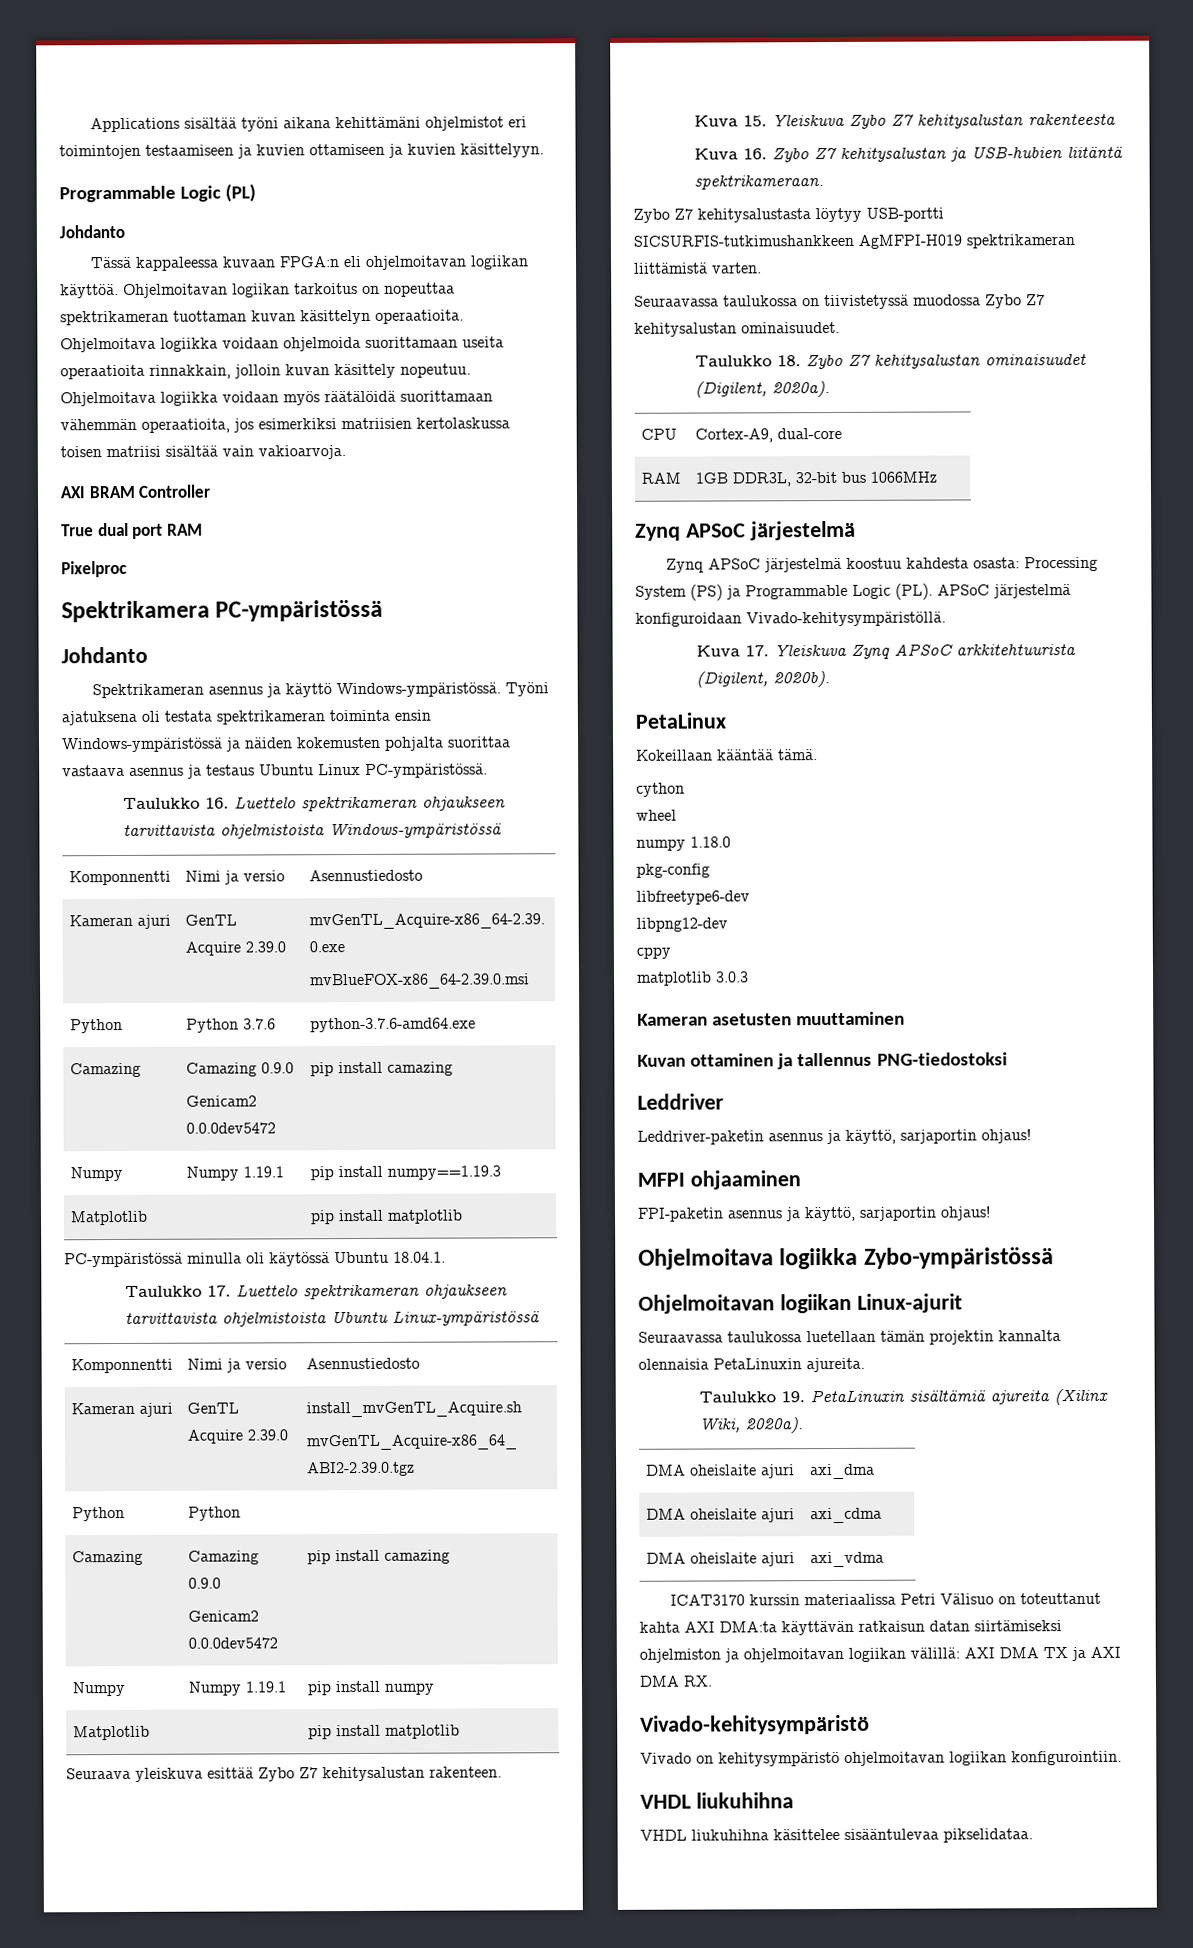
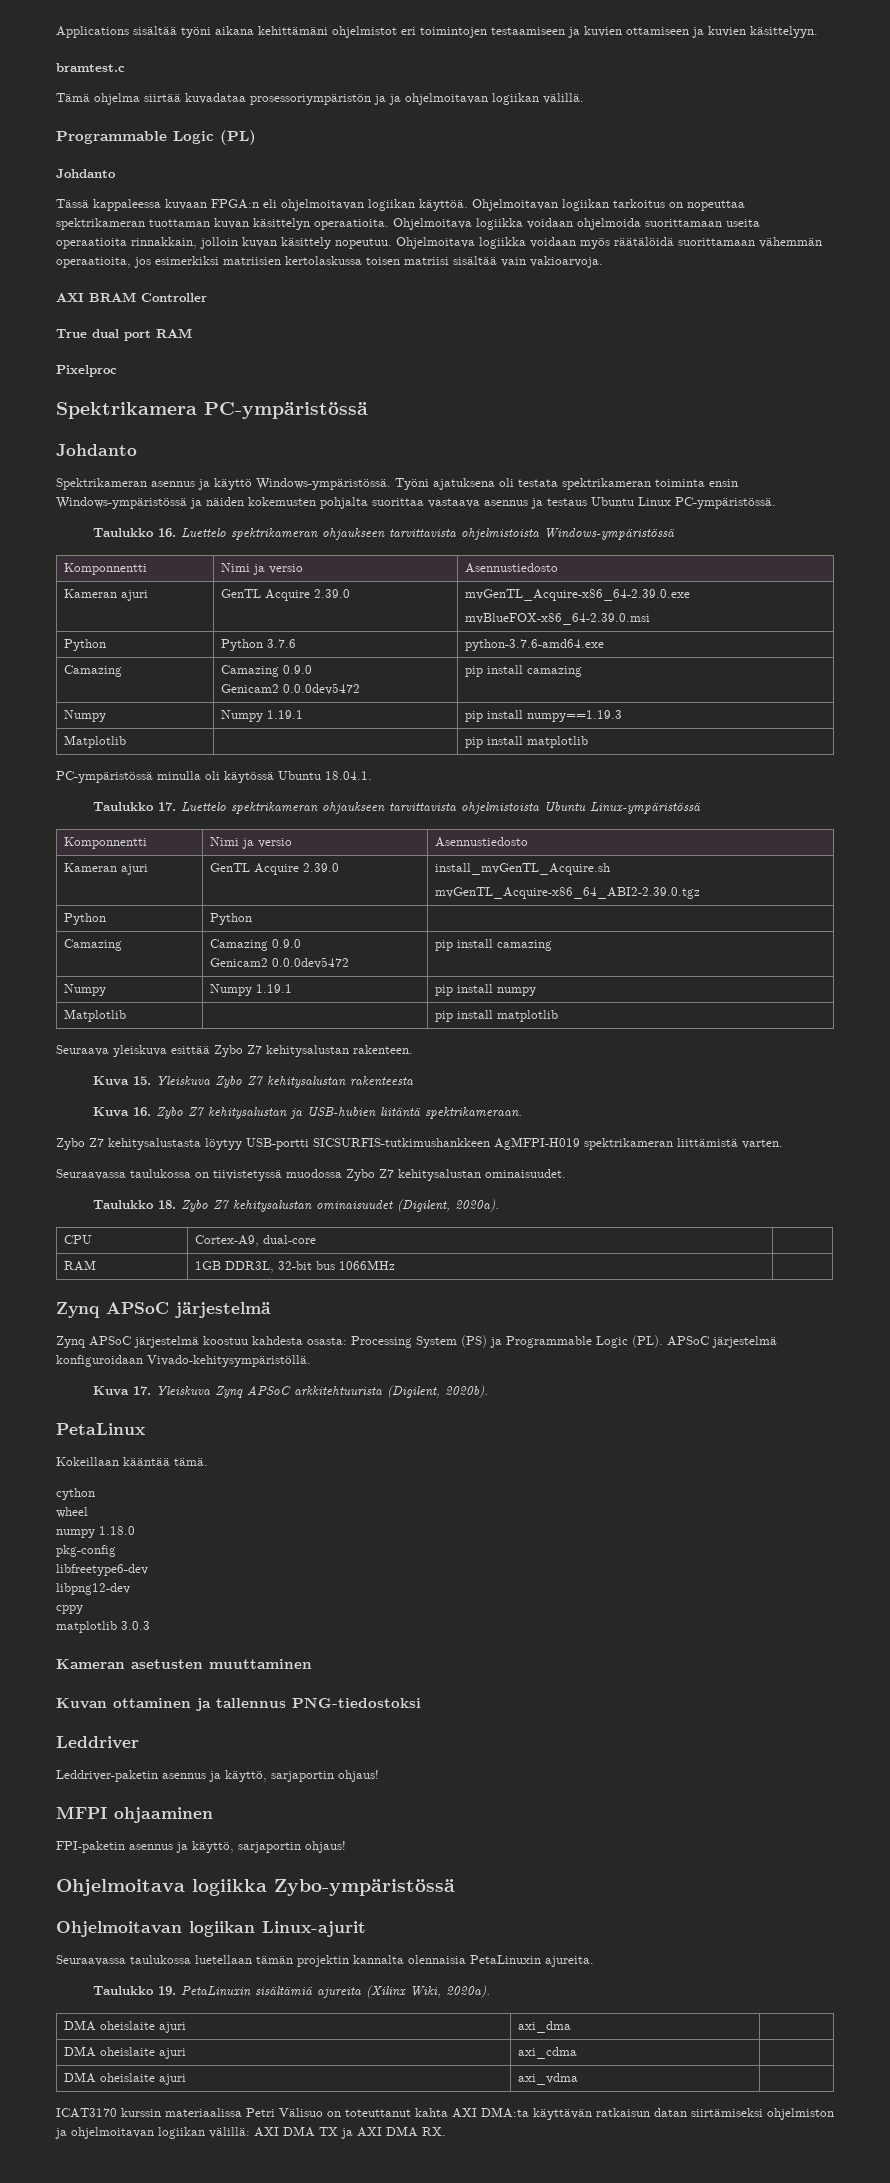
+ bramtest.c
+ Tämä ohjelma siirtää kuvadataa prosessoriympäristön ja ja ohjelmoitavan logiikan välillä.
- Vivado-kehitysympäristö
- Vivado on kehitysympäristö ohjelmoitavan logiikan konfigurointiin.
- VHDL liukuhihna
- VHDL liukuhihna käsittelee sisääntulevaa pikselidataa.

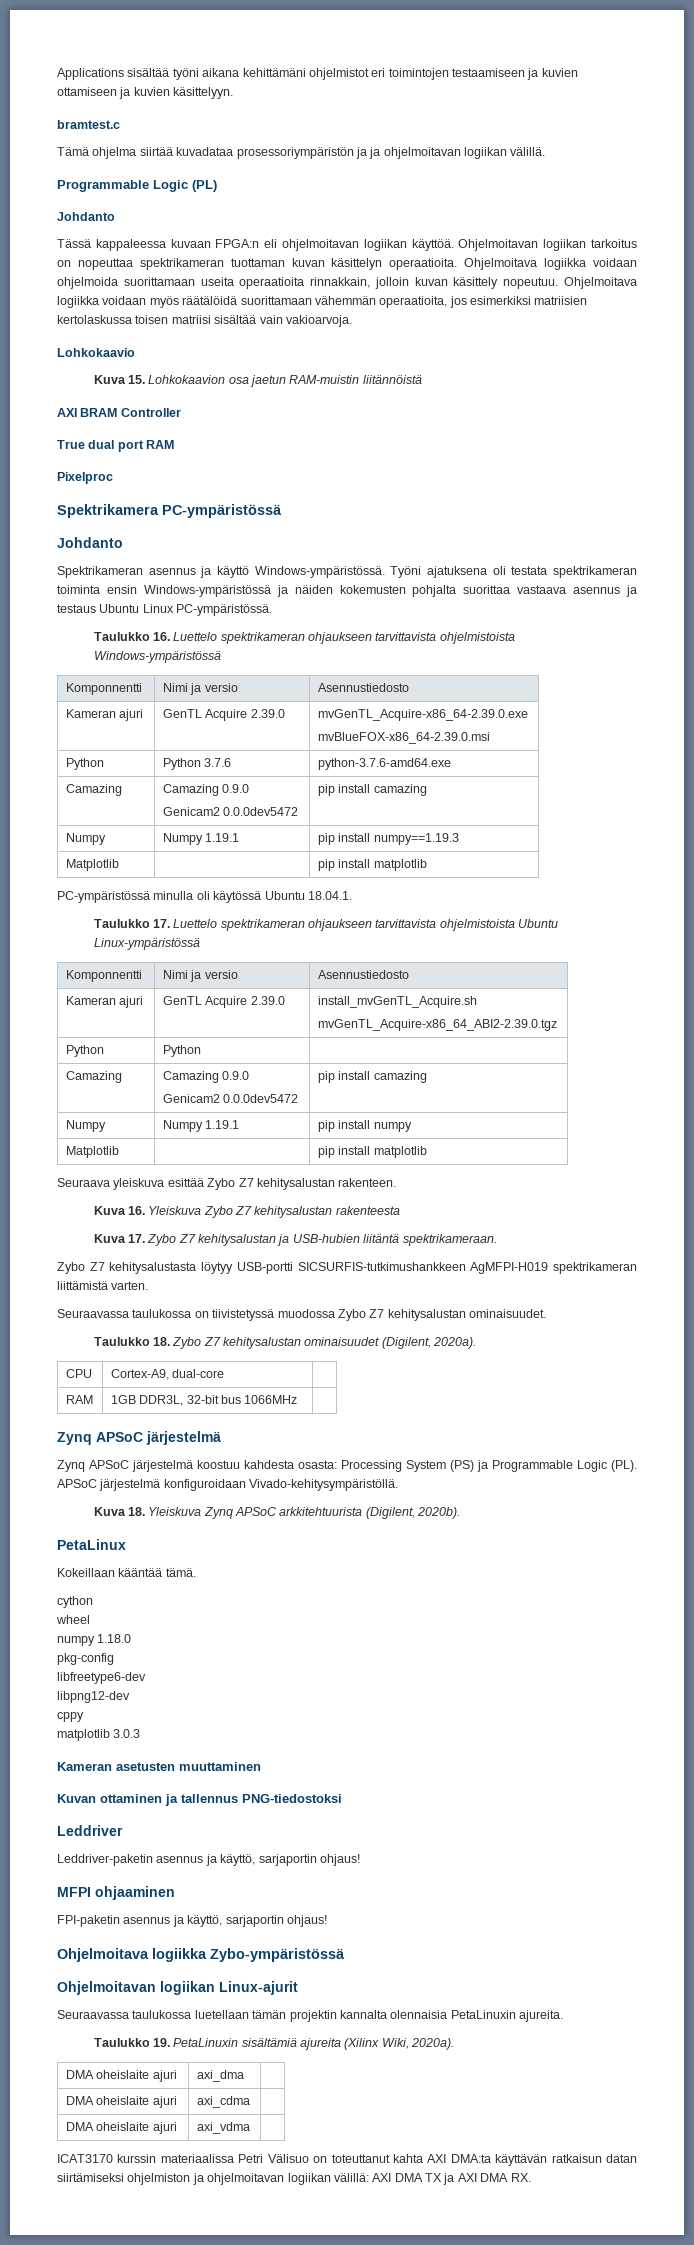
+ Lohkokaavio
+ Kuva 15. Lohkokaavion osa jaetun RAM-muistin liitännöistä
- Kuva 15. Yleiskuva Zybo Z7 kehitysalustan rakenteesta
+ Kuva 16. Yleiskuva Zybo Z7 kehitysalustan rakenteesta
- Kuva 16. Zybo Z7 kehitysalustan ja USB-hubien liitäntä spektrikameraan.
+ Kuva 17. Zybo Z7 kehitysalustan ja USB-hubien liitäntä spektrikameraan.
- Kuva 17. Yleiskuva Zynq APSoC arkkitehtuurista (Digilent, 2020b).
+ Kuva 18. Yleiskuva Zynq APSoC arkkitehtuurista (Digilent, 2020b).

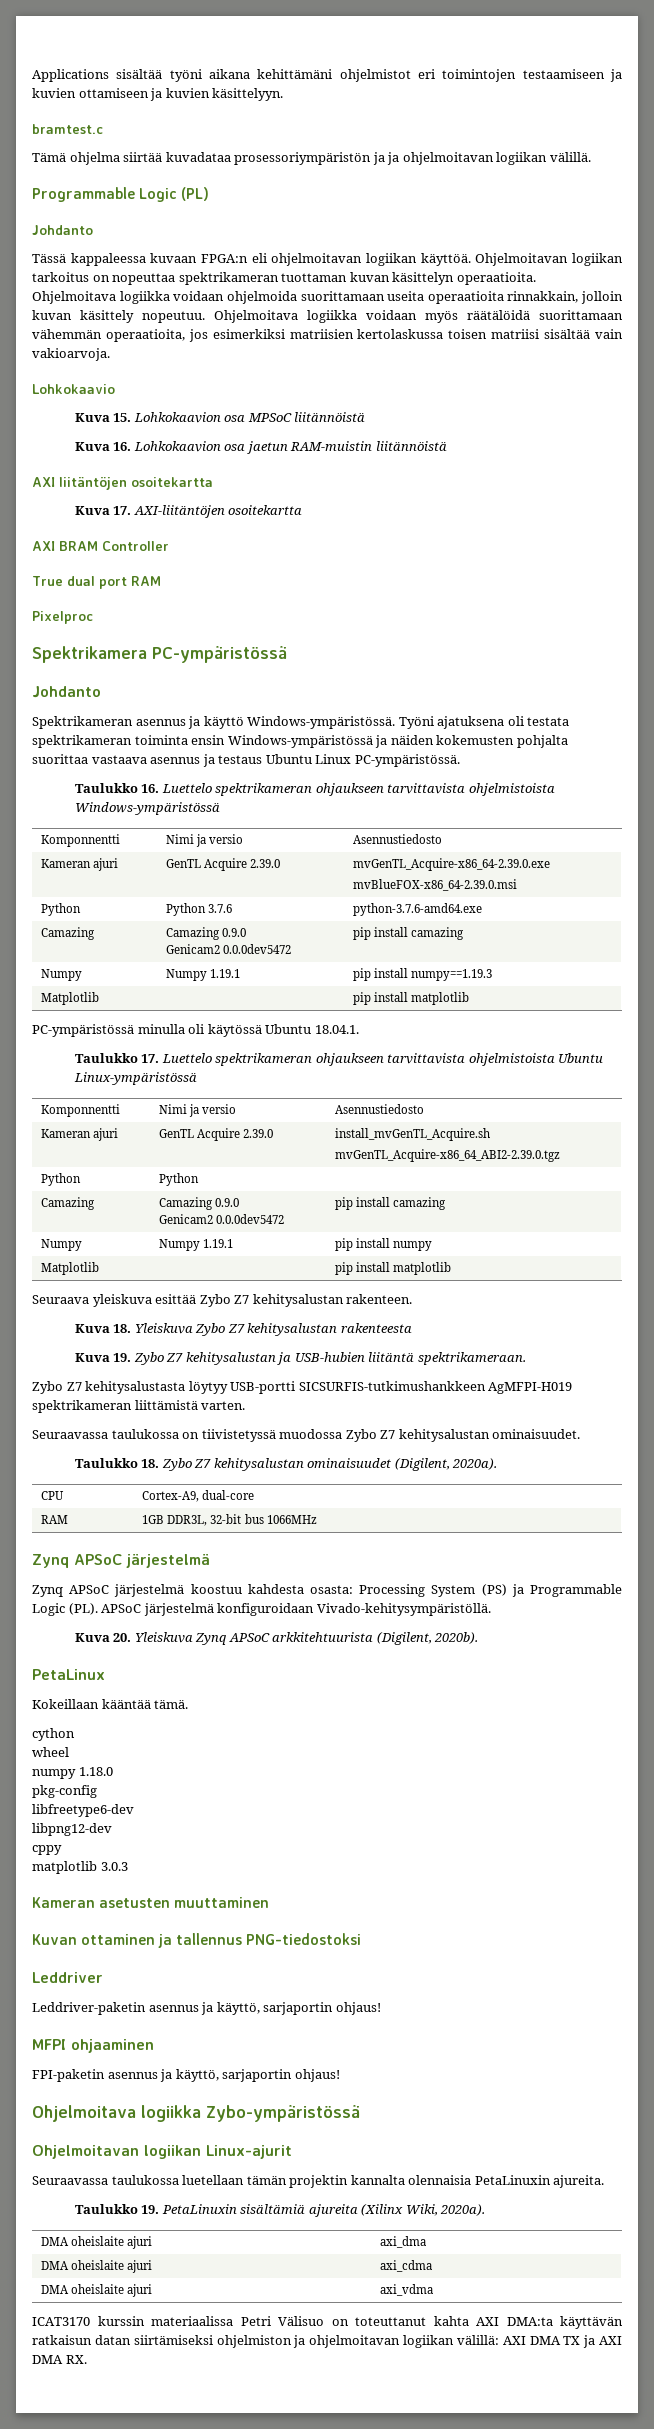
- Kuva 15. Lohkokaavion osa jaetun RAM-muistin liitännöistä
+ Kuva 15. Lohkokaavion osa MPSoC liitännöistä
+ Kuva 16. Lohkokaavion osa jaetun RAM-muistin liitännöistä
+ AXI liitäntöjen osoitekartta
+ Kuva 17. AXI-liitäntöjen osoitekartta
- Kuva 16. Yleiskuva Zybo Z7 kehitysalustan rakenteesta
+ Kuva 18. Yleiskuva Zybo Z7 kehitysalustan rakenteesta
- Kuva 17. Zybo Z7 kehitysalustan ja USB-hubien liitäntä spektrikameraan.
+ Kuva 19. Zybo Z7 kehitysalustan ja USB-hubien liitäntä spektrikameraan.
- Kuva 18. Yleiskuva Zynq APSoC arkkitehtuurista (Digilent, 2020b).
+ Kuva 20. Yleiskuva Zynq APSoC arkkitehtuurista (Digilent, 2020b).

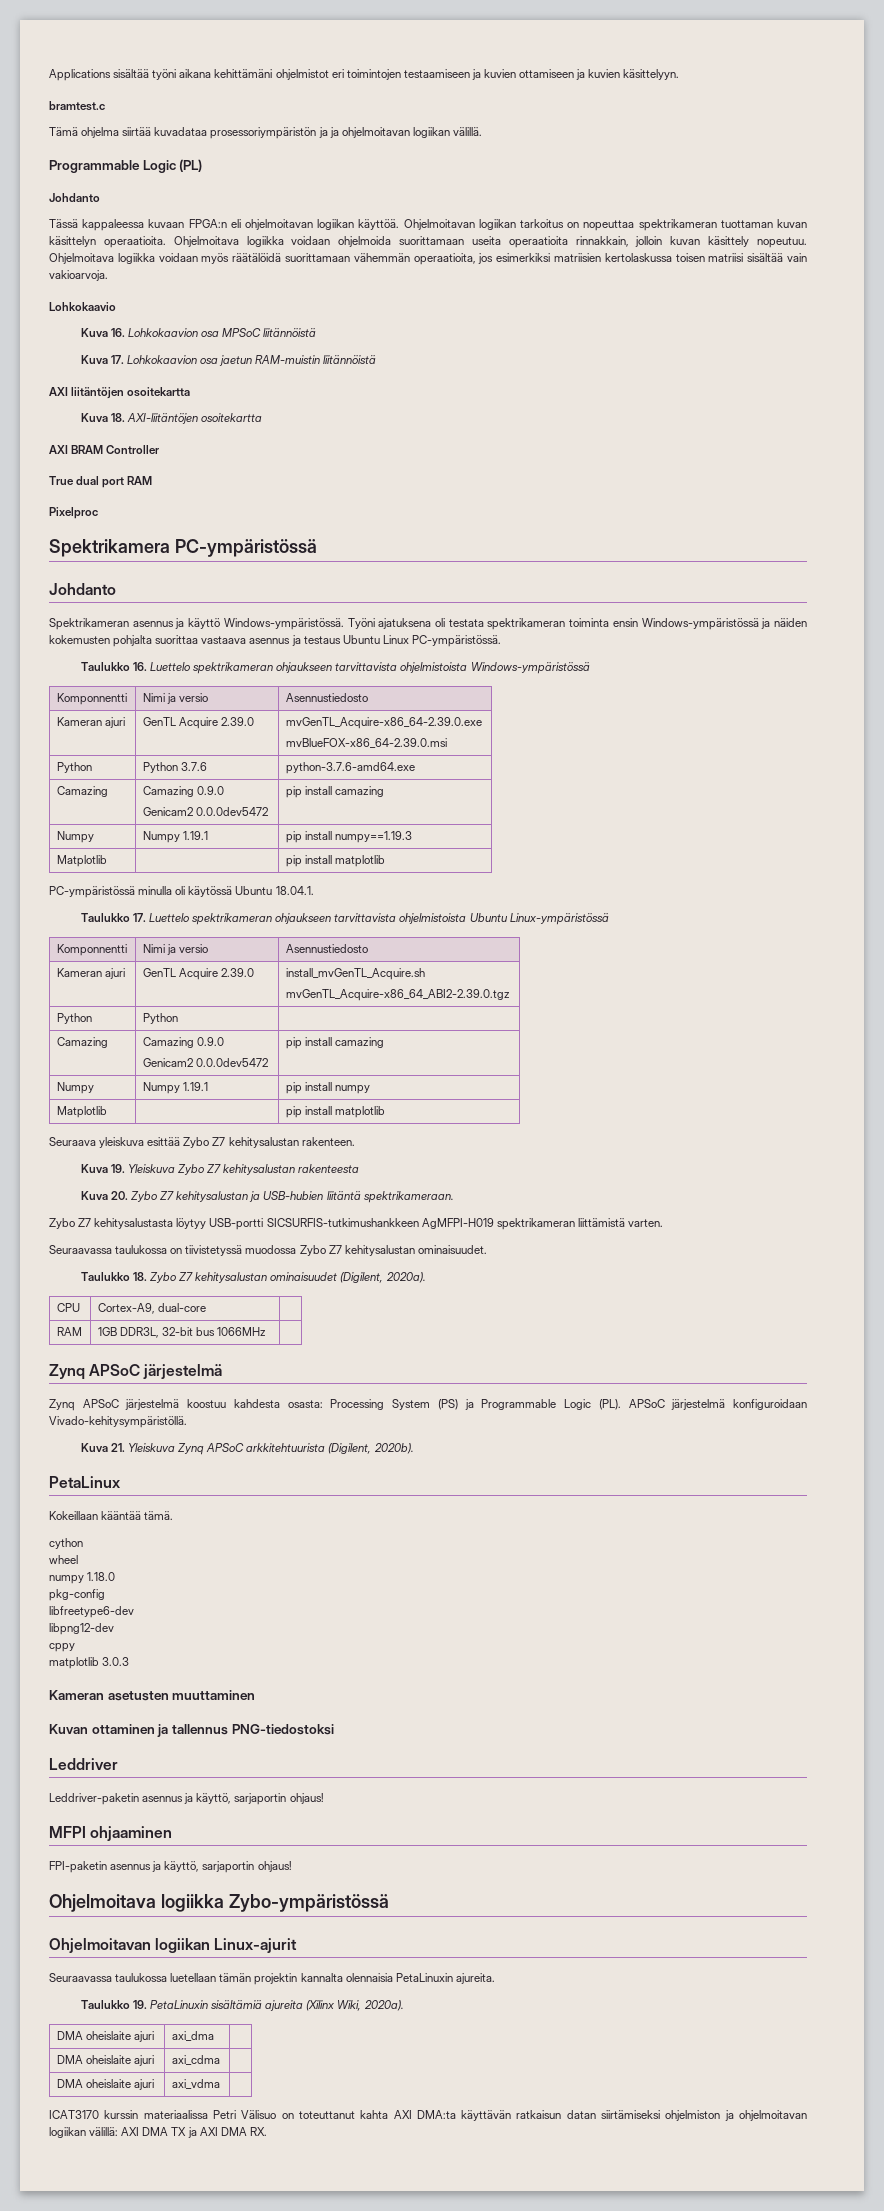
- Kuva 15. Lohkokaavion osa MPSoC liitännöistä
+ Kuva 16. Lohkokaavion osa MPSoC liitännöistä
- Kuva 16. Lohkokaavion osa jaetun RAM-muistin liitännöistä
+ Kuva 17. Lohkokaavion osa jaetun RAM-muistin liitännöistä
- Kuva 17. AXI-liitäntöjen osoitekartta
+ Kuva 18. AXI-liitäntöjen osoitekartta
- Kuva 18. Yleiskuva Zybo Z7 kehitysalustan rakenteesta
+ Kuva 19. Yleiskuva Zybo Z7 kehitysalustan rakenteesta
- Kuva 19. Zybo Z7 kehitysalustan ja USB-hubien liitäntä spektrikameraan.
+ Kuva 20. Zybo Z7 kehitysalustan ja USB-hubien liitäntä spektrikameraan.
- Kuva 20. Yleiskuva Zynq APSoC arkkitehtuurista (Digilent, 2020b).
+ Kuva 21. Yleiskuva Zynq APSoC arkkitehtuurista (Digilent, 2020b).

